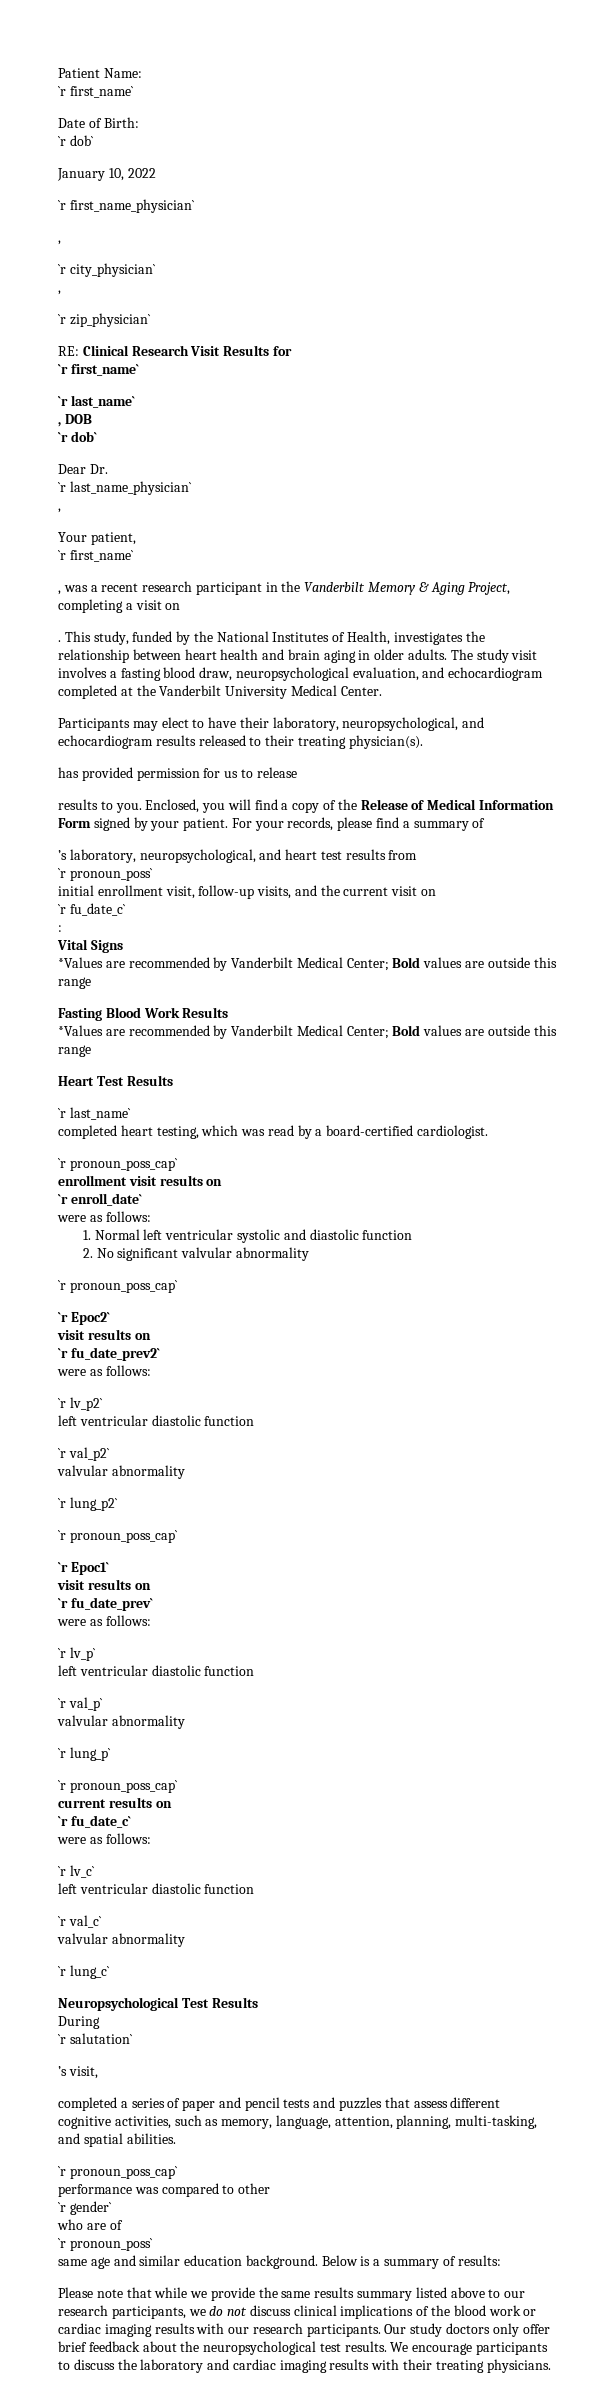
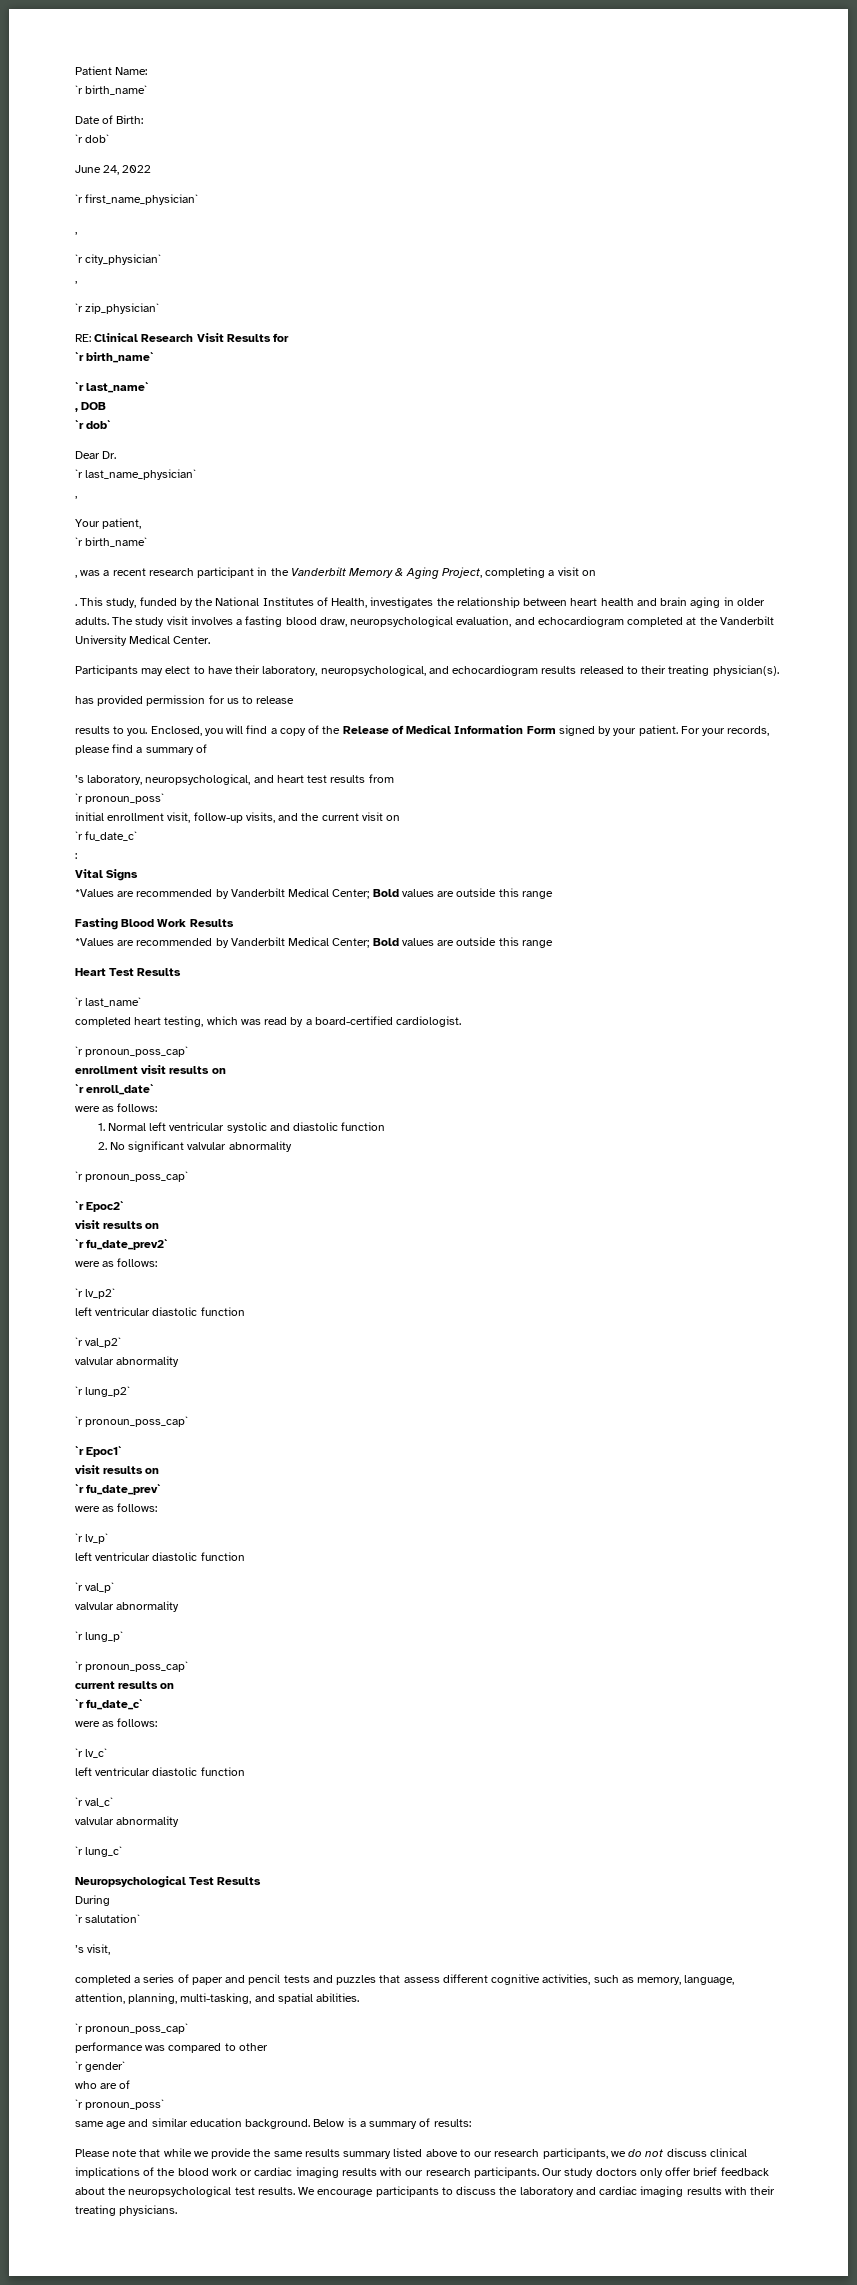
  Patient Name:
- `r first_name`
+ `r birth_name`
- January 10, 2022
+ June 24, 2022
  RE: Clinical Research Visit Results for
- `r first_name`
+ `r birth_name`
  Your patient,
- `r first_name`
+ `r birth_name`

